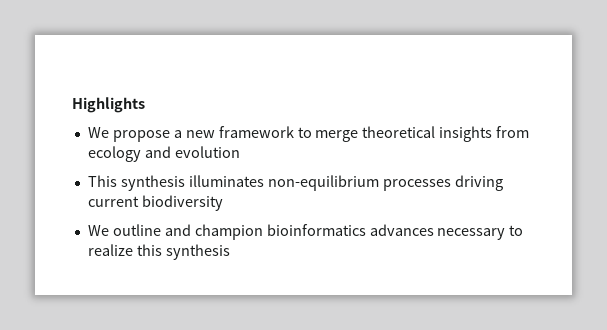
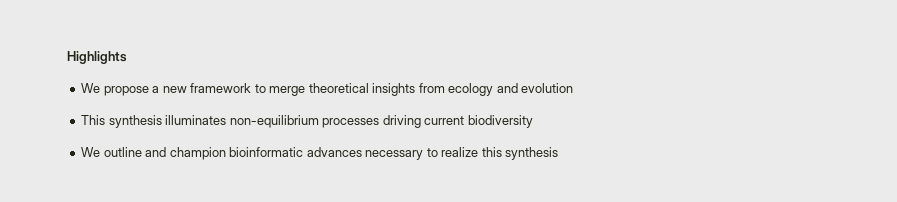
- We outline and champion bioinformatics advances necessary to realize this synthesis
+ We outline and champion bioinformatic advances necessary to realize this synthesis

